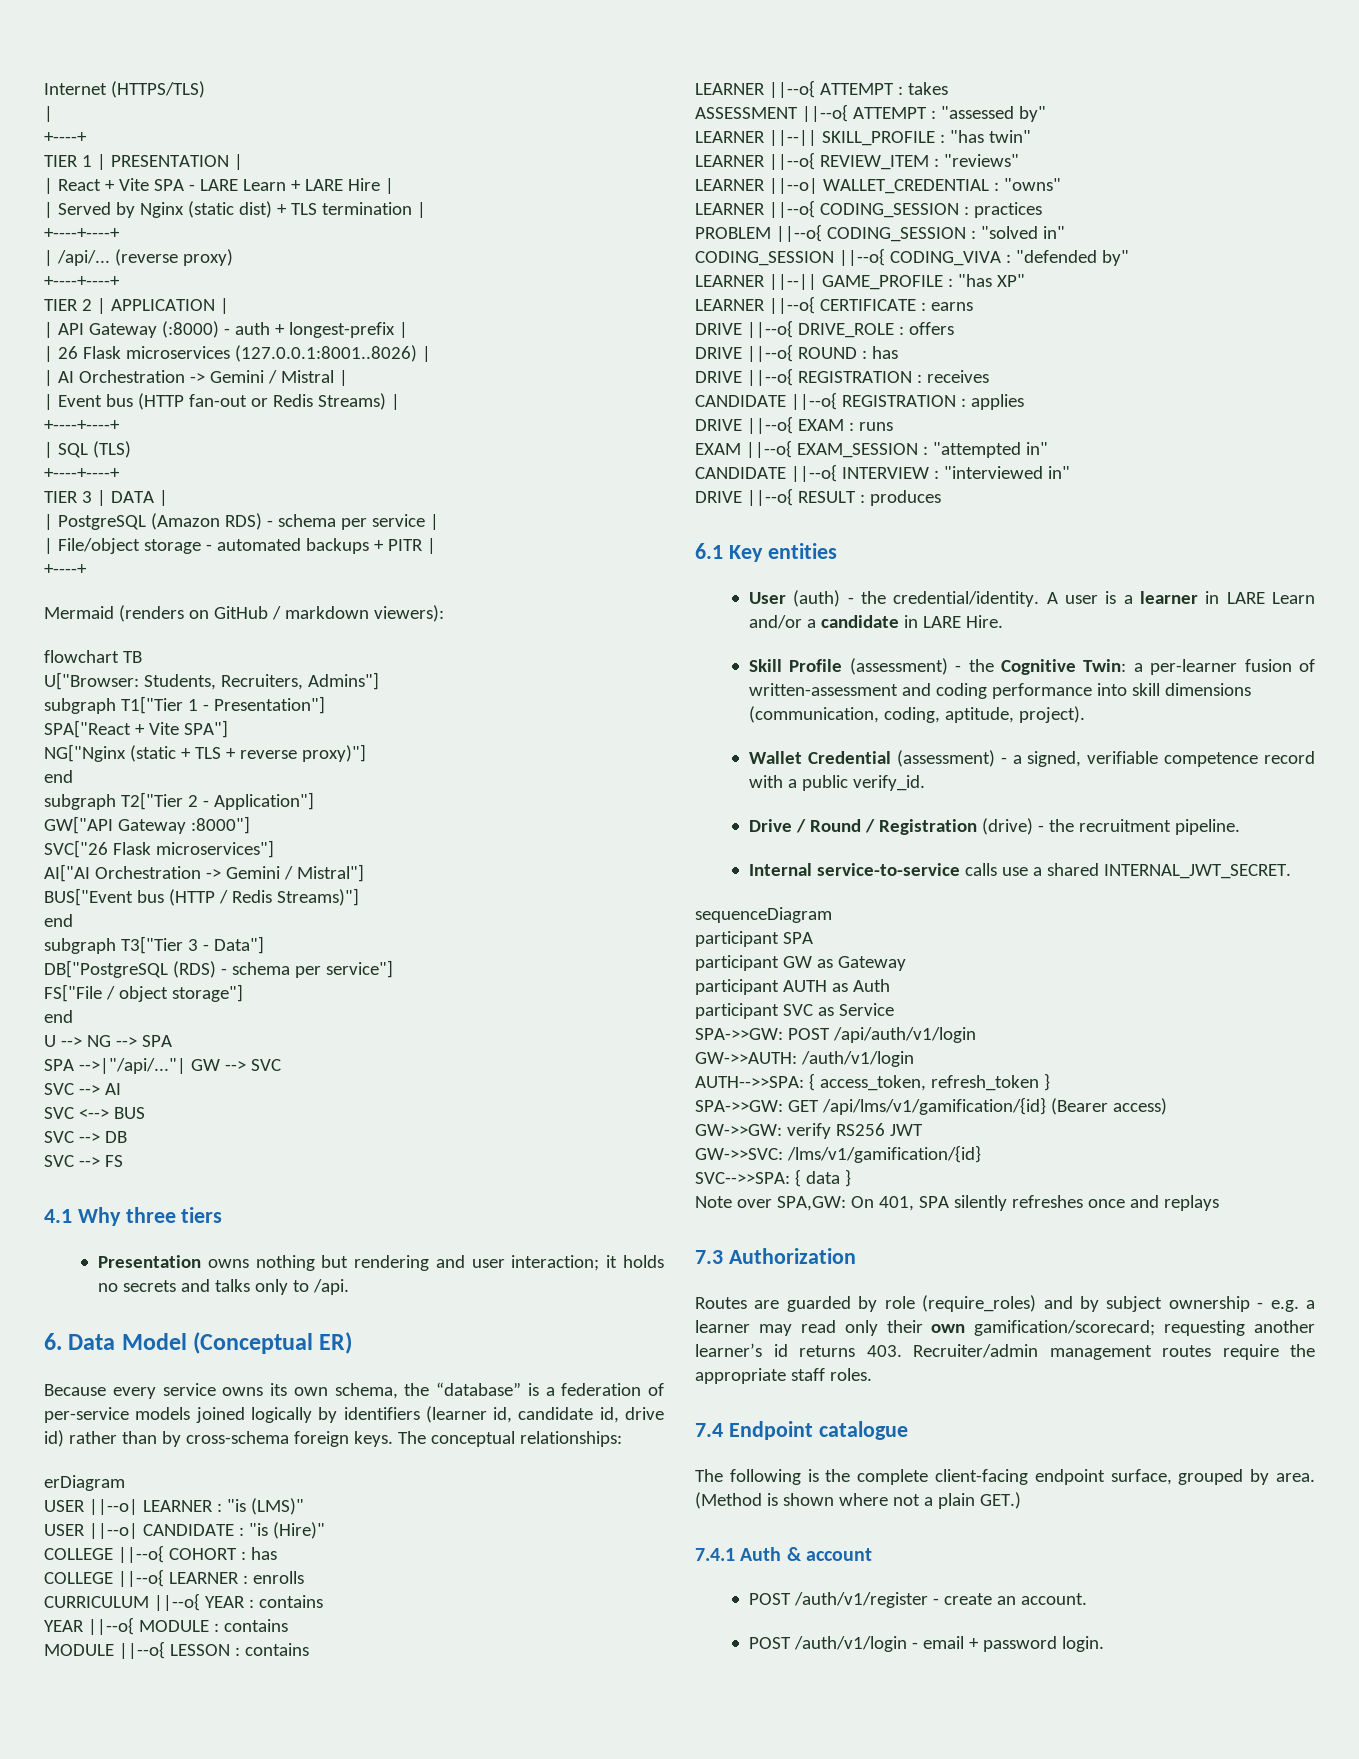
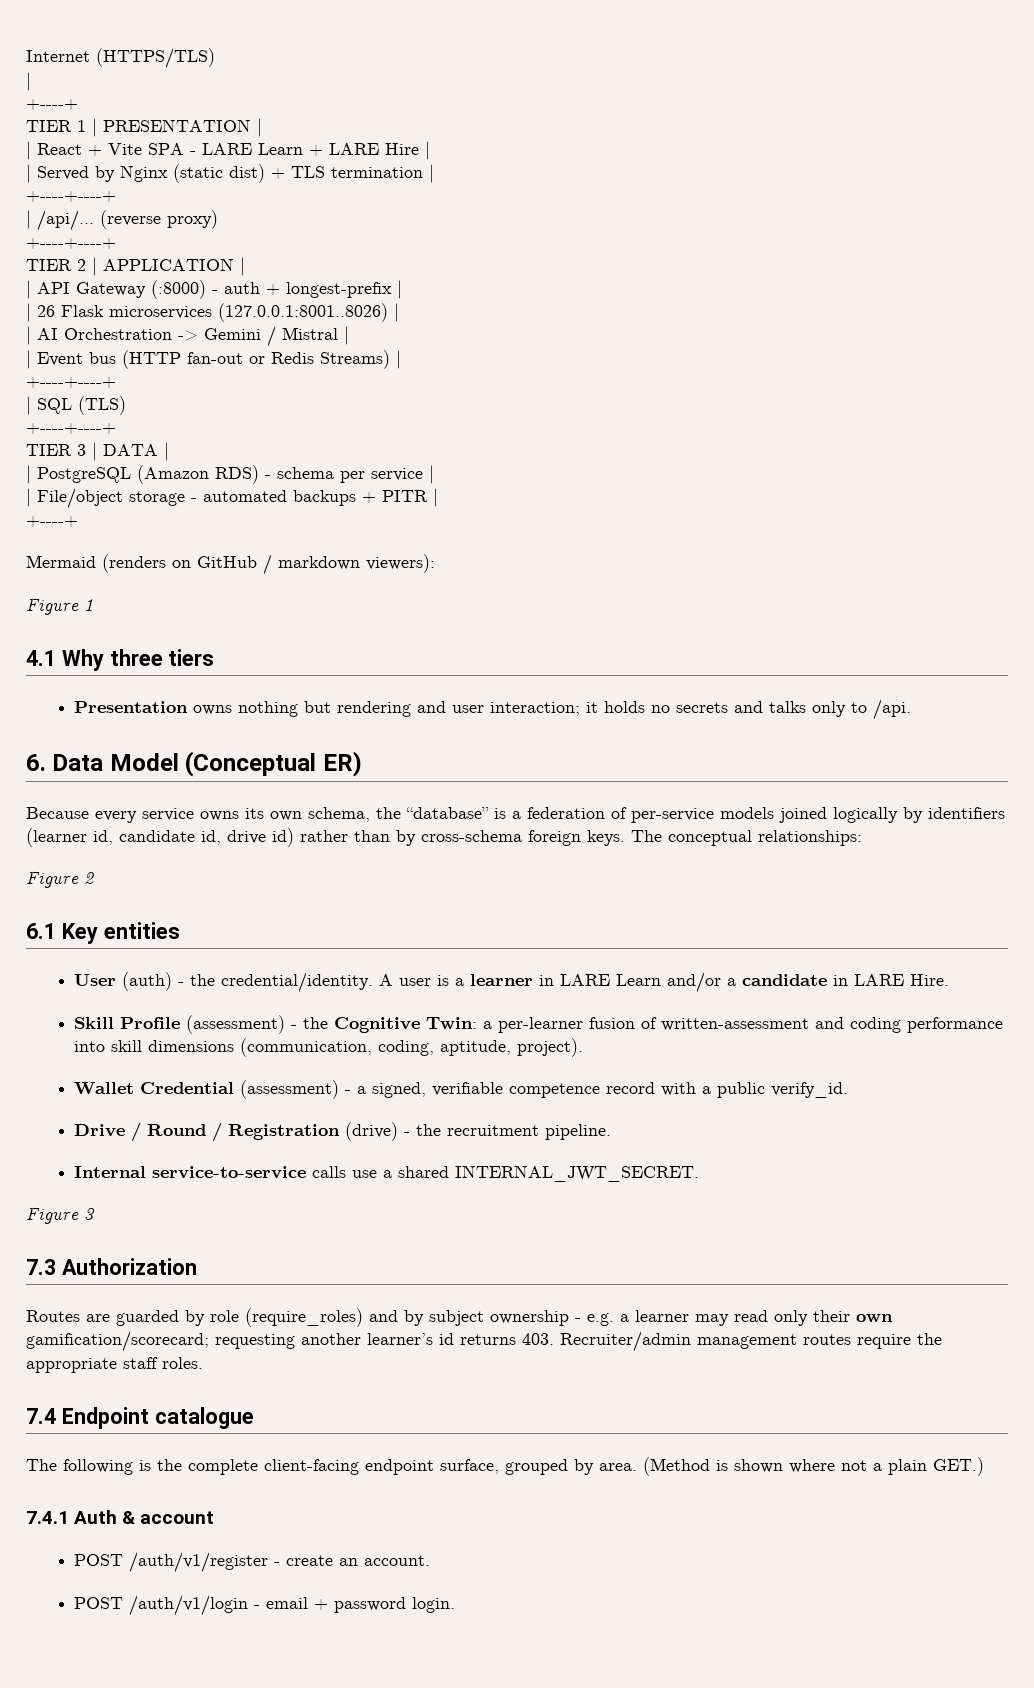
- flowchart TB
- U["Browser: Students, Recruiters, Admins"]
- subgraph T1["Tier 1 - Presentation"]
- SPA["React + Vite SPA"]
- NG["Nginx (static + TLS + reverse proxy)"]
- end
- subgraph T2["Tier 2 - Application"]
- GW["API Gateway :8000"]
- SVC["26 Flask microservices"]
- AI["AI Orchestration -> Gemini / Mistral"]
- BUS["Event bus (HTTP / Redis Streams)"]
- end
- subgraph T3["Tier 3 - Data"]
- DB["PostgreSQL (RDS) - schema per service"]
- FS["File / object storage"]
- end
- U --> NG --> SPA
- SPA -->|"/api/..."| GW --> SVC
- SVC --> AI
- SVC <--> BUS
- SVC --> DB
- SVC --> FS
+ Figure 1
- erDiagram
- USER ||--o| LEARNER : "is (LMS)"
- USER ||--o| CANDIDATE : "is (Hire)"
- COLLEGE ||--o{ COHORT : has
- COLLEGE ||--o{ LEARNER : enrolls
- CURRICULUM ||--o{ YEAR : contains
- YEAR ||--o{ MODULE : contains
- MODULE ||--o{ LESSON : contains
- LEARNER ||--o{ ATTEMPT : takes
- ASSESSMENT ||--o{ ATTEMPT : "assessed by"
- LEARNER ||--|| SKILL_PROFILE : "has twin"
- LEARNER ||--o{ REVIEW_ITEM : "reviews"
- LEARNER ||--o| WALLET_CREDENTIAL : "owns"
- LEARNER ||--o{ CODING_SESSION : practices
- PROBLEM ||--o{ CODING_SESSION : "solved in"
- CODING_SESSION ||--o{ CODING_VIVA : "defended by"
- LEARNER ||--|| GAME_PROFILE : "has XP"
- LEARNER ||--o{ CERTIFICATE : earns
- DRIVE ||--o{ DRIVE_ROLE : offers
- DRIVE ||--o{ ROUND : has
- DRIVE ||--o{ REGISTRATION : receives
- CANDIDATE ||--o{ REGISTRATION : applies
- DRIVE ||--o{ EXAM : runs
- EXAM ||--o{ EXAM_SESSION : "attempted in"
- CANDIDATE ||--o{ INTERVIEW : "interviewed in"
- DRIVE ||--o{ RESULT : produces
+ Figure 2
- sequenceDiagram
- participant SPA
- participant GW as Gateway
- participant AUTH as Auth
- participant SVC as Service
- SPA->>GW: POST /api/auth/v1/login
- GW->>AUTH: /auth/v1/login
- AUTH-->>SPA: { access_token, refresh_token }
- SPA->>GW: GET /api/lms/v1/gamification/{id} (Bearer access)
- GW->>GW: verify RS256 JWT
- GW->>SVC: /lms/v1/gamification/{id}
- SVC-->>SPA: { data }
- Note over SPA,GW: On 401, SPA silently refreshes once and replays
+ Figure 3

